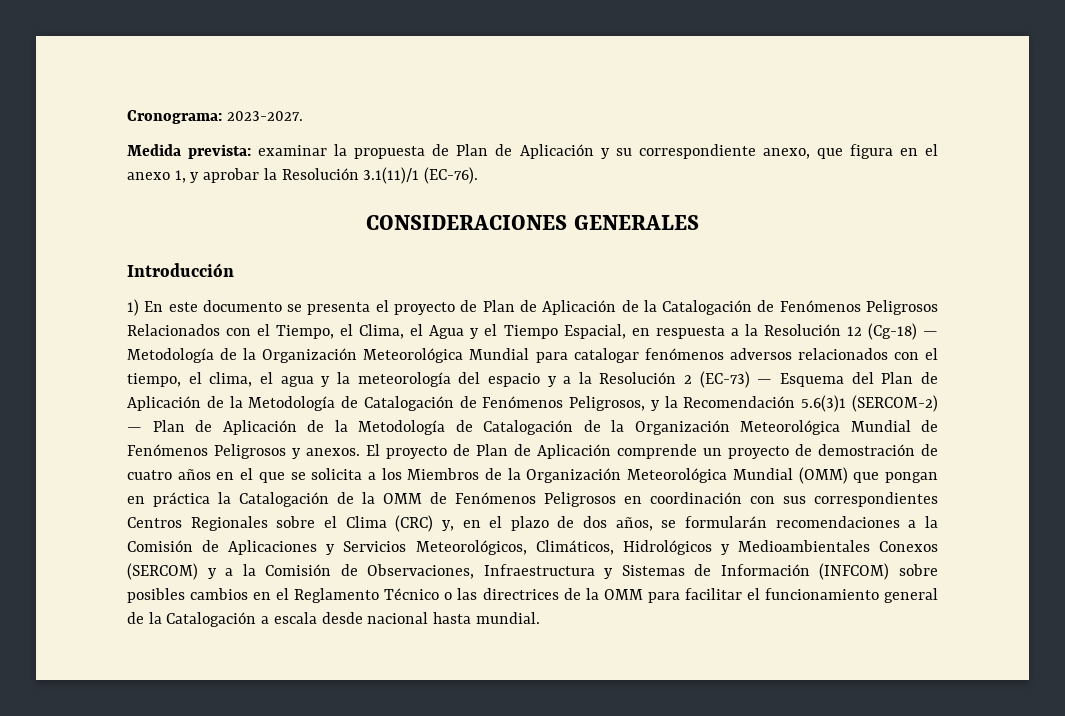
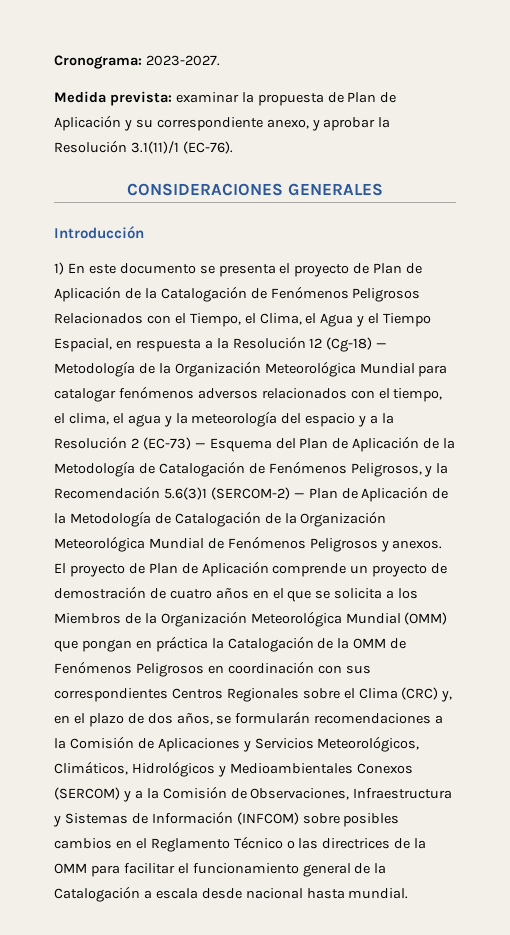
- Medida prevista: examinar la propuesta de Plan de Aplicación y su correspondiente anexo, que figura en el anexo 1, y aprobar la Resolución 3.1(11)/1 (EC-76).
+ Medida prevista: examinar la propuesta de Plan de Aplicación y su correspondiente anexo, y aprobar la Resolución 3.1(11)/1 (EC-76).

